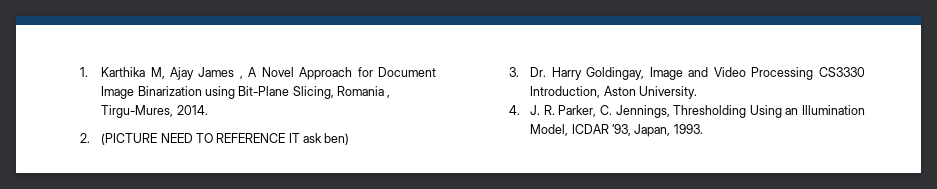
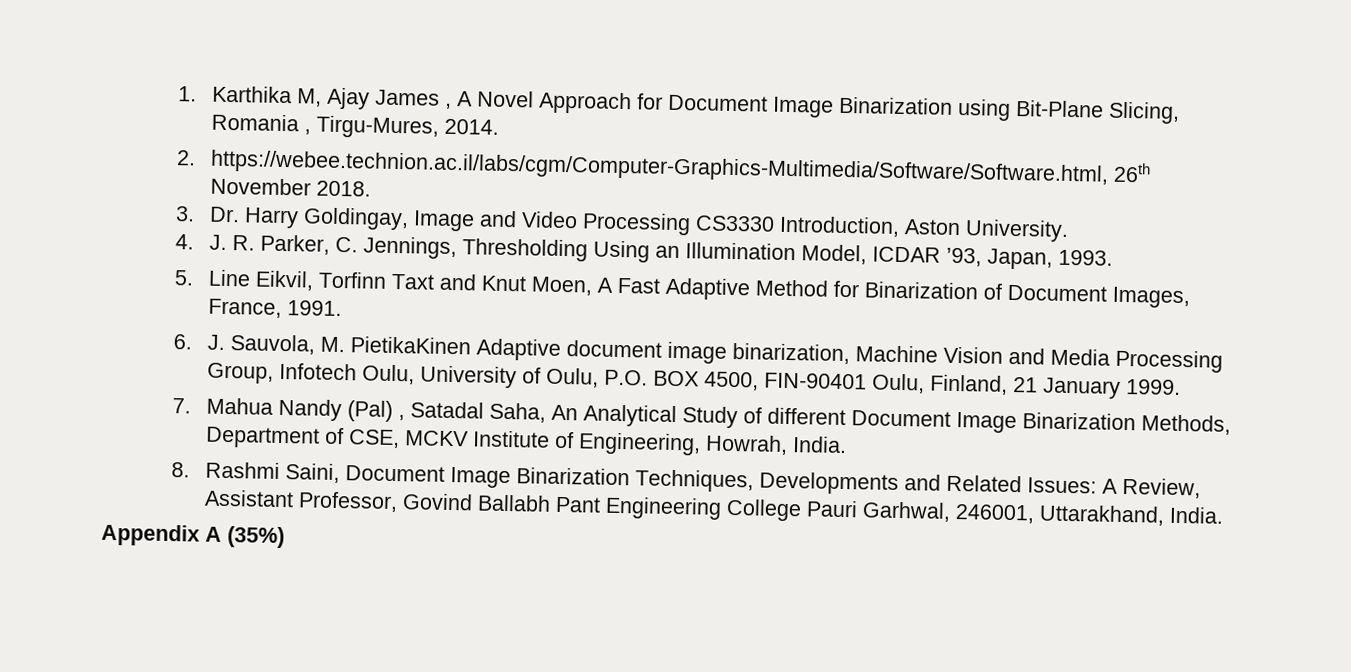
- 2. (PICTURE NEED TO REFERENCE IT ask ben)
+ 2. https://webee.technion.ac.il/labs/cgm/Computer-Graphics-Multimedia/Software/Software.html, 26th November 2018.
+ 5. Line Eikvil, Torfinn Taxt and Knut Moen, A Fast Adaptive Method for Binarization of Document Images, France, 1991.
+ 6. J. Sauvola, M. PietikaKinen Adaptive document image binarization, Machine Vision and Media Processing Group, Infotech Oulu, University of Oulu, P.O. BOX 4500, FIN-90401 Oulu, Finland, 21 January 1999.
+ 7. Mahua Nandy (Pal) , Satadal Saha, An Analytical Study of different Document Image Binarization Methods, Department of CSE, MCKV Institute of Engineering, Howrah, India.
+ 8. Rashmi Saini, Document Image Binarization Techniques, Developments and Related Issues: A Review, Assistant Professor, Govind Ballabh Pant Engineering College Pauri Garhwal, 246001, Uttarakhand, India.
+ Appendix A (35%)

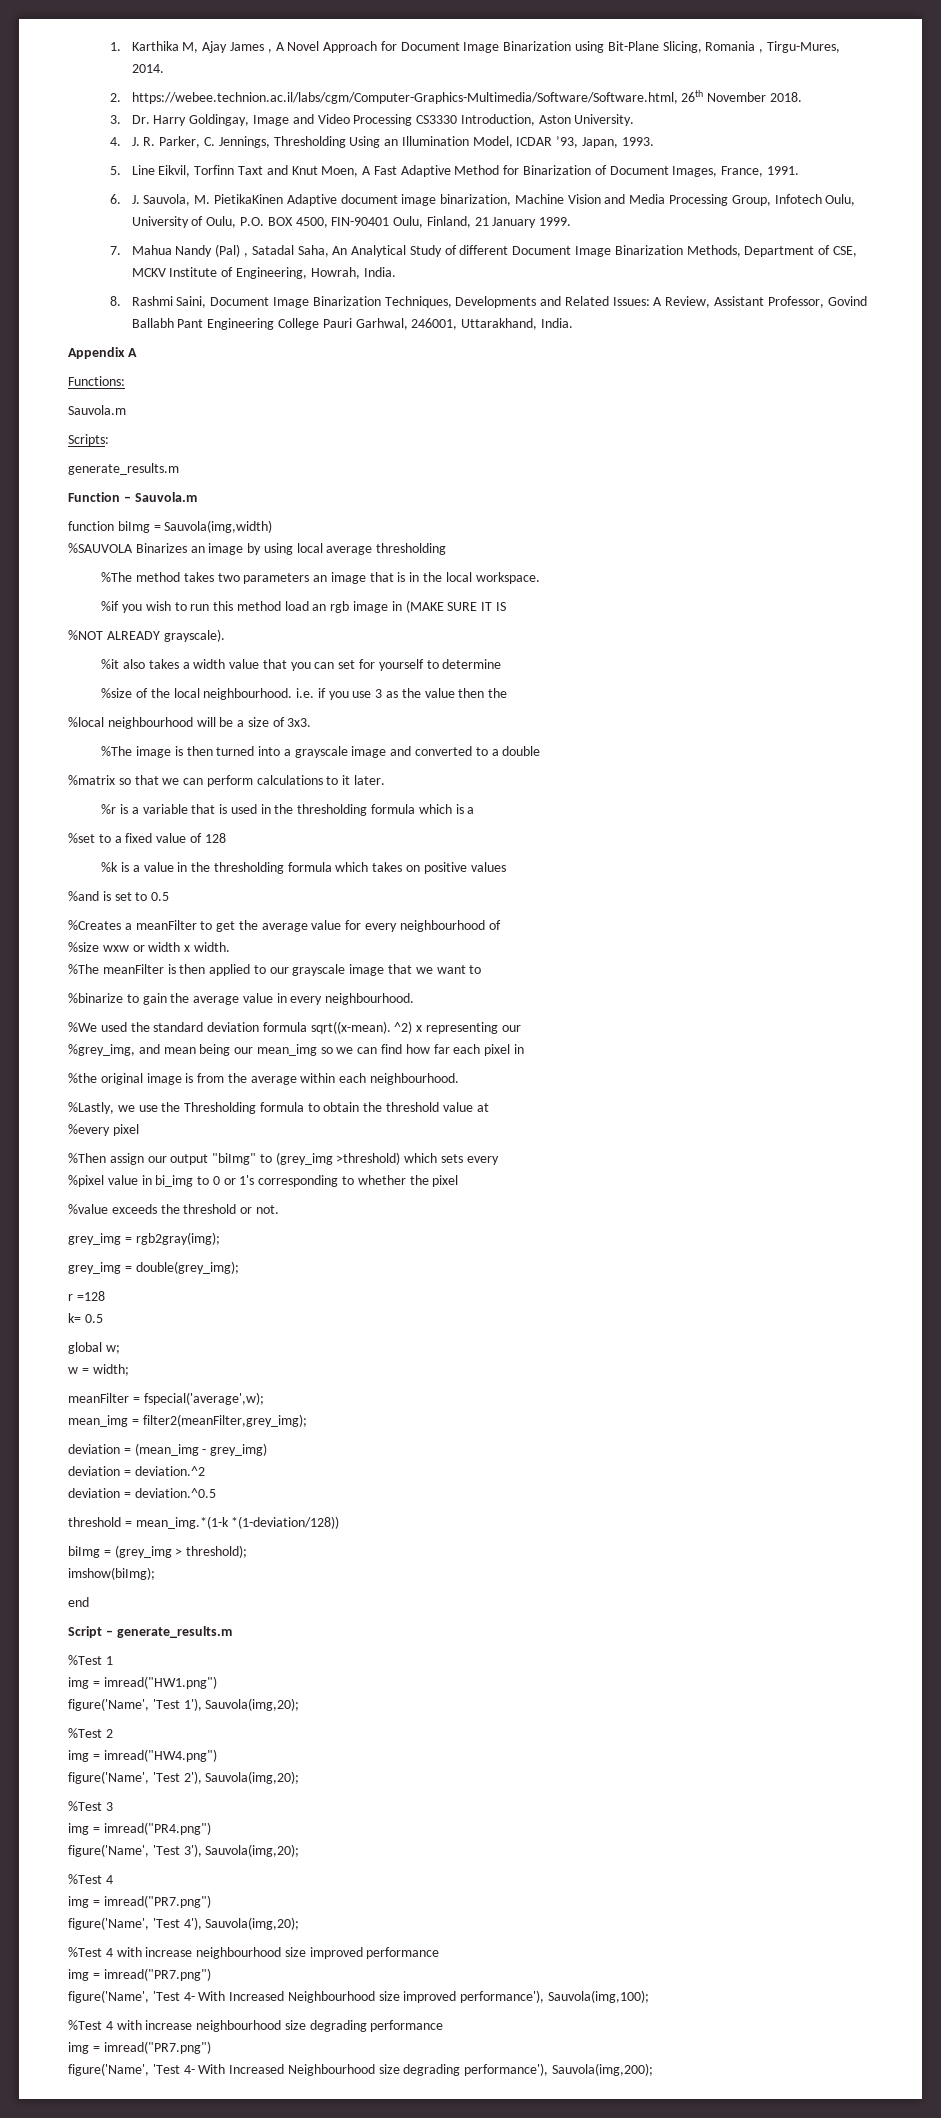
- Appendix A (35%)
+ Appendix A
+ Functions:
+ Sauvola.m
+ Scripts:
+ generate_results.m
+ Function – Sauvola.m
+ function biImg = Sauvola(img,width)
+ %SAUVOLA Binarizes an image by using local average thresholding
+ %The method takes two parameters an image that is in the local workspace.
+ %if you wish to run this method load an rgb image in (MAKE SURE IT IS
+ %NOT ALREADY grayscale).
+ %it also takes a width value that you can set for yourself to determine
+ %size of the local neighbourhood. i.e. if you use 3 as the value then the
+ %local neighbourhood will be a size of 3x3.
+ %The image is then turned into a grayscale image and converted to a double
+ %matrix so that we can perform calculations to it later.
+ %r is a variable that is used in the thresholding formula which is a
+ %set to a fixed value of 128
+ %k is a value in the thresholding formula which takes on positive values
+ %and is set to 0.5
+ %Creates a meanFilter to get the average value for every neighbourhood of
+ %size wxw or width x width.
+ %The meanFilter is then applied to our grayscale image that we want to
+ %binarize to gain the average value in every neighbourhood.
+ %We used the standard deviation formula sqrt((x-mean). ^2) x representing our
+ %grey_img, and mean being our mean_img so we can find how far each pixel in
+ %the original image is from the average within each neighbourhood.
+ %Lastly, we use the Thresholding formula to obtain the threshold value at
+ %every pixel
+ %Then assign our output "biImg" to (grey_img >threshold) which sets every
+ %pixel value in bi_img to 0 or 1's corresponding to whether the pixel
+ %value exceeds the threshold or not.
+ grey_img = rgb2gray(img);
+ grey_img = double(grey_img);
+ r =128
+ k= 0.5
+ global w;
+ w = width;
+ meanFilter = fspecial('average',w);
+ mean_img = filter2(meanFilter,grey_img);
+ deviation = (mean_img - grey_img)
+ deviation = deviation.^2
+ deviation = deviation.^0.5
+ threshold = mean_img.*(1-k *(1-deviation/128))
+ biImg = (grey_img > threshold);
+ imshow(biImg);
+ end
+ Script – generate_results.m
+ %Test 1
+ img = imread("HW1.png")
+ figure('Name', 'Test 1'), Sauvola(img,20);
+ %Test 2
+ img = imread("HW4.png")
+ figure('Name', 'Test 2'), Sauvola(img,20);
+ %Test 3
+ img = imread("PR4.png")
+ figure('Name', 'Test 3'), Sauvola(img,20);
+ %Test 4
+ img = imread("PR7.png")
+ figure('Name', 'Test 4'), Sauvola(img,20);
+ %Test 4 with increase neighbourhood size improved performance
+ img = imread("PR7.png")
+ figure('Name', 'Test 4- With Increased Neighbourhood size improved performance'), Sauvola(img,100);
+ %Test 4 with increase neighbourhood size degrading performance
+ img = imread("PR7.png")
+ figure('Name', 'Test 4- With Increased Neighbourhood size degrading performance'), Sauvola(img,200);

